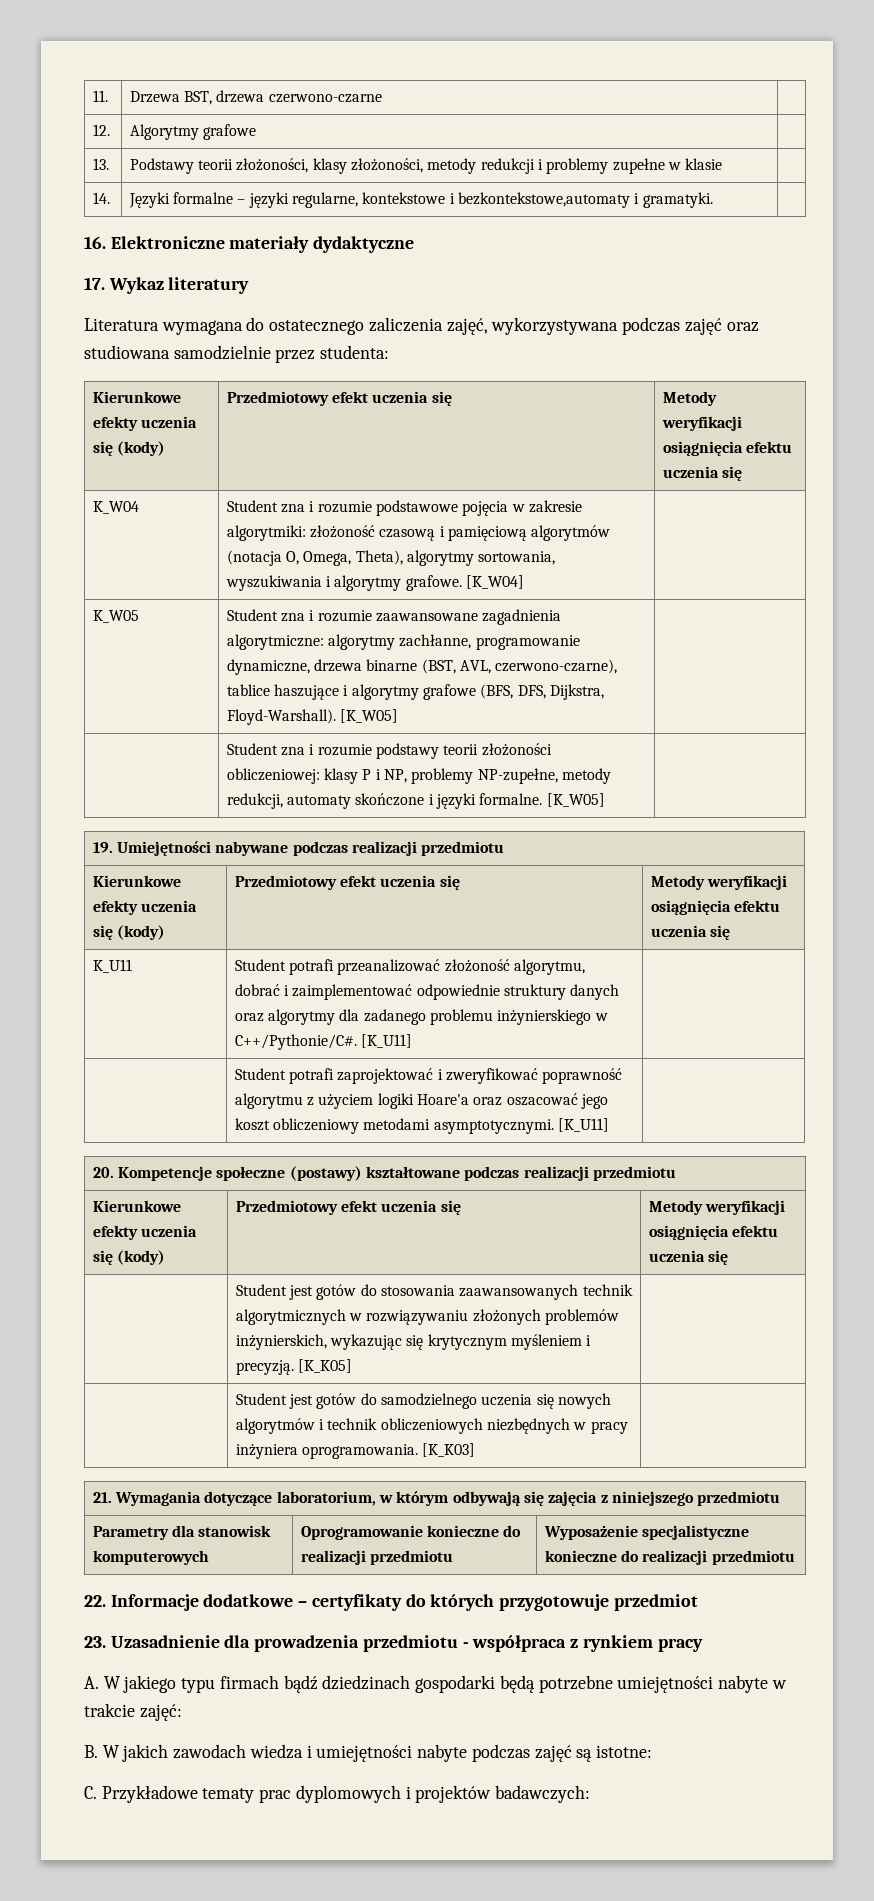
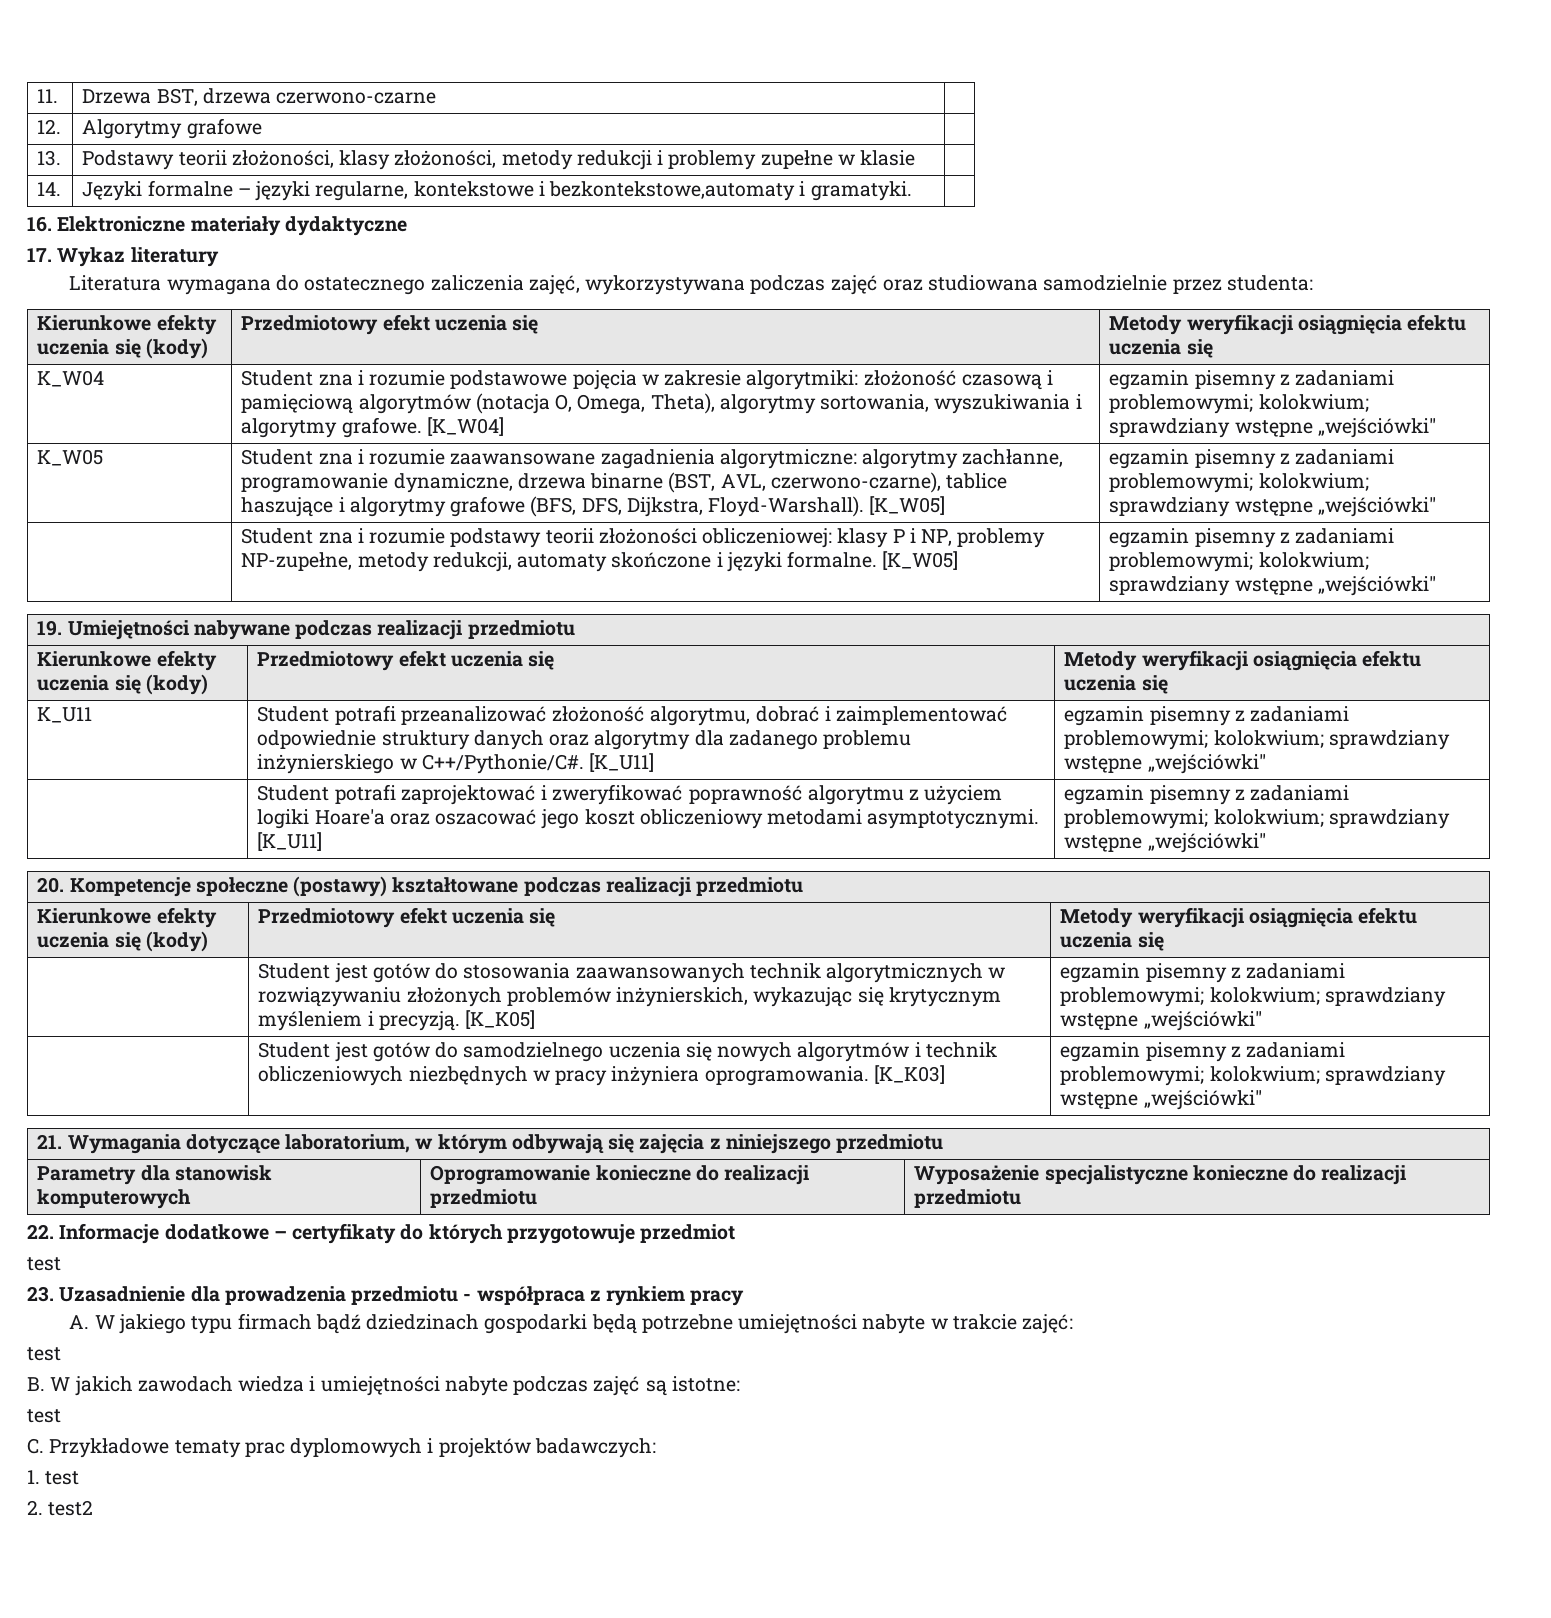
- K_W04 | Student zna i rozumie podstawowe pojęcia w zakresie algorytmiki: złożoność czasową i pamięciową algorytmów (notacja O, Omega, Theta), algorytmy sortowania, wyszukiwania i algorytmy grafowe. [K_W04] |
+ K_W04 | Student zna i rozumie podstawowe pojęcia w zakresie algorytmiki: złożoność czasową i pamięciową algorytmów (notacja O, Omega, Theta), algorytmy sortowania, wyszukiwania i algorytmy grafowe. [K_W04] | egzamin pisemny z zadaniami problemowymi; kolokwium; sprawdziany wstępne „wejściówki"
- K_W05 | Student zna i rozumie zaawansowane zagadnienia algorytmiczne: algorytmy zachłanne, programowanie dynamiczne, drzewa binarne (BST, AVL, czerwono-czarne), tablice haszujące i algorytmy grafowe (BFS, DFS, Dijkstra, Floyd-Warshall). [K_W05] |
+ K_W05 | Student zna i rozumie zaawansowane zagadnienia algorytmiczne: algorytmy zachłanne, programowanie dynamiczne, drzewa binarne (BST, AVL, czerwono-czarne), tablice haszujące i algorytmy grafowe (BFS, DFS, Dijkstra, Floyd-Warshall). [K_W05] | egzamin pisemny z zadaniami problemowymi; kolokwium; sprawdziany wstępne „wejściówki"
- | Student zna i rozumie podstawy teorii złożoności obliczeniowej: klasy P i NP, problemy NP-zupełne, metody redukcji, automaty skończone i języki formalne. [K_W05] |
+ | Student zna i rozumie podstawy teorii złożoności obliczeniowej: klasy P i NP, problemy NP-zupełne, metody redukcji, automaty skończone i języki formalne. [K_W05] | egzamin pisemny z zadaniami problemowymi; kolokwium; sprawdziany wstępne „wejściówki"
- K_U11 | Student potrafi przeanalizować złożoność algorytmu, dobrać i zaimplementować odpowiednie struktury danych oraz algorytmy dla zadanego problemu inżynierskiego w C++/Pythonie/C#. [K_U11] |
+ K_U11 | Student potrafi przeanalizować złożoność algorytmu, dobrać i zaimplementować odpowiednie struktury danych oraz algorytmy dla zadanego problemu inżynierskiego w C++/Pythonie/C#. [K_U11] | egzamin pisemny z zadaniami problemowymi; kolokwium; sprawdziany wstępne „wejściówki"
- | Student potrafi zaprojektować i zweryfikować poprawność algorytmu z użyciem logiki Hoare'a oraz oszacować jego koszt obliczeniowy metodami asymptotycznymi. [K_U11] |
+ | Student potrafi zaprojektować i zweryfikować poprawność algorytmu z użyciem logiki Hoare'a oraz oszacować jego koszt obliczeniowy metodami asymptotycznymi. [K_U11] | egzamin pisemny z zadaniami problemowymi; kolokwium; sprawdziany wstępne „wejściówki"
- | Student jest gotów do stosowania zaawansowanych technik algorytmicznych w rozwiązywaniu złożonych problemów inżynierskich, wykazując się krytycznym myśleniem i precyzją. [K_K05] |
+ | Student jest gotów do stosowania zaawansowanych technik algorytmicznych w rozwiązywaniu złożonych problemów inżynierskich, wykazując się krytycznym myśleniem i precyzją. [K_K05] | egzamin pisemny z zadaniami problemowymi; kolokwium; sprawdziany wstępne „wejściówki"
- | Student jest gotów do samodzielnego uczenia się nowych algorytmów i technik obliczeniowych niezbędnych w pracy inżyniera oprogramowania. [K_K03] |
+ | Student jest gotów do samodzielnego uczenia się nowych algorytmów i technik obliczeniowych niezbędnych w pracy inżyniera oprogramowania. [K_K03] | egzamin pisemny z zadaniami problemowymi; kolokwium; sprawdziany wstępne „wejściówki"
  22. Informacje dodatkowe – certyfikaty do których przygotowuje przedmiot
+ test
  A. W jakiego typu firmach bądź dziedzinach gospodarki będą potrzebne umiejętności nabyte w trakcie zajęć:
+ test
  B. W jakich zawodach wiedza i umiejętności nabyte podczas zajęć są istotne:
+ test
+ 1. test
+ 2. test2

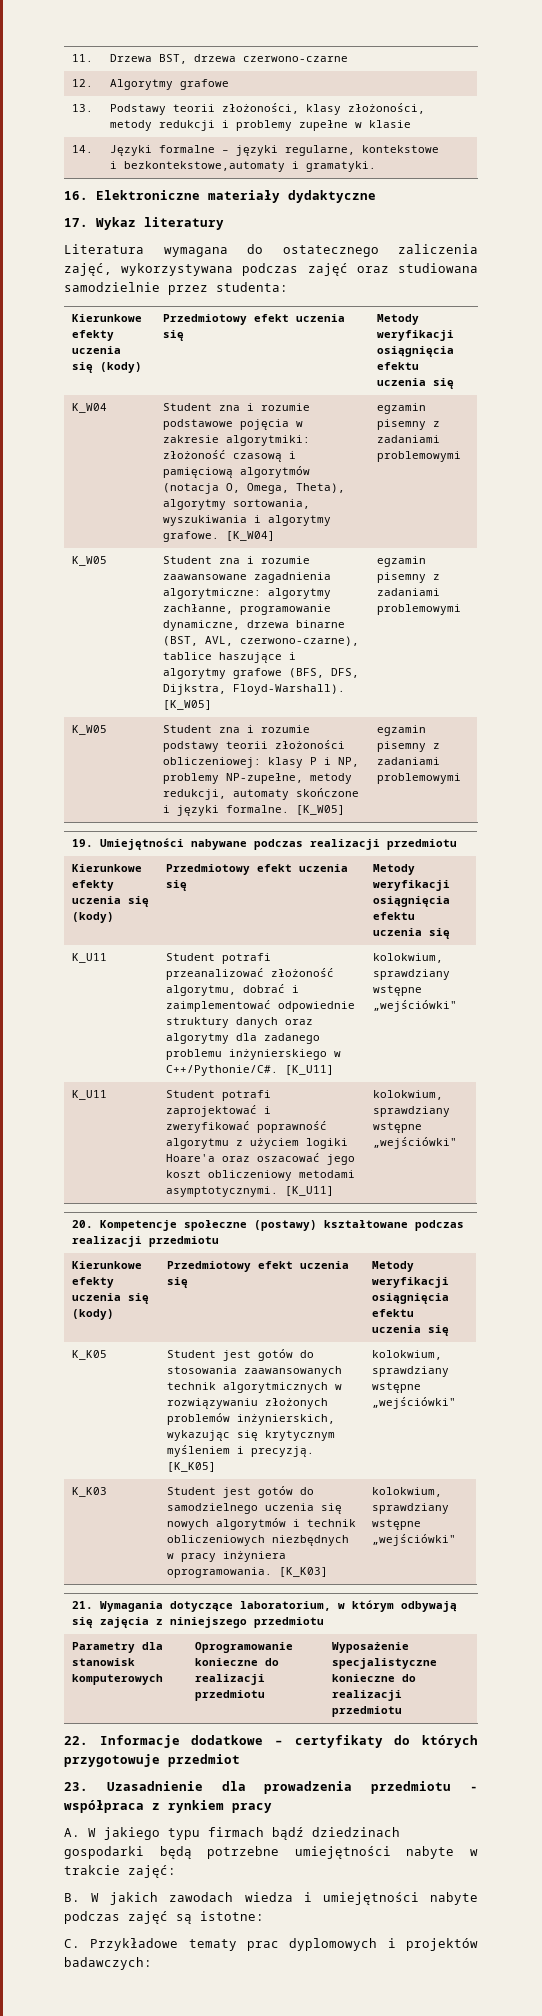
- K_W04 | Student zna i rozumie podstawowe pojęcia w zakresie algorytmiki: złożoność czasową i pamięciową algorytmów (notacja O, Omega, Theta), algorytmy sortowania, wyszukiwania i algorytmy grafowe. [K_W04] | egzamin pisemny z zadaniami problemowymi; kolokwium; sprawdziany wstępne „wejściówki"
+ K_W04 | Student zna i rozumie podstawowe pojęcia w zakresie algorytmiki: złożoność czasową i pamięciową algorytmów (notacja O, Omega, Theta), algorytmy sortowania, wyszukiwania i algorytmy grafowe. [K_W04] | egzamin pisemny z zadaniami problemowymi
- K_W05 | Student zna i rozumie zaawansowane zagadnienia algorytmiczne: algorytmy zachłanne, programowanie dynamiczne, drzewa binarne (BST, AVL, czerwono-czarne), tablice haszujące i algorytmy grafowe (BFS, DFS, Dijkstra, Floyd-Warshall). [K_W05] | egzamin pisemny z zadaniami problemowymi; kolokwium; sprawdziany wstępne „wejściówki"
- | Student zna i rozumie podstawy teorii złożoności obliczeniowej: klasy P i NP, problemy NP-zupełne, metody redukcji, automaty skończone i języki formalne. [K_W05] | egzamin pisemny z zadaniami problemowymi; kolokwium; sprawdziany wstępne „wejściówki"
+ K_W05 | Student zna i rozumie zaawansowane zagadnienia algorytmiczne: algorytmy zachłanne, programowanie dynamiczne, drzewa binarne (BST, AVL, czerwono-czarne), tablice haszujące i algorytmy grafowe (BFS, DFS, Dijkstra, Floyd-Warshall). [K_W05] | egzamin pisemny z zadaniami problemowymi
+ K_W05 | Student zna i rozumie podstawy teorii złożoności obliczeniowej: klasy P i NP, problemy NP-zupełne, metody redukcji, automaty skończone i języki formalne. [K_W05] | egzamin pisemny z zadaniami problemowymi
- K_U11 | Student potrafi przeanalizować złożoność algorytmu, dobrać i zaimplementować odpowiednie struktury danych oraz algorytmy dla zadanego problemu inżynierskiego w C++/Pythonie/C#. [K_U11] | egzamin pisemny z zadaniami problemowymi; kolokwium; sprawdziany wstępne „wejściówki"
- | Student potrafi zaprojektować i zweryfikować poprawność algorytmu z użyciem logiki Hoare'a oraz oszacować jego koszt obliczeniowy metodami asymptotycznymi. [K_U11] | egzamin pisemny z zadaniami problemowymi; kolokwium; sprawdziany wstępne „wejściówki"
+ K_U11 | Student potrafi przeanalizować złożoność algorytmu, dobrać i zaimplementować odpowiednie struktury danych oraz algorytmy dla zadanego problemu inżynierskiego w C++/Pythonie/C#. [K_U11] | kolokwium, sprawdziany wstępne „wejściówki"
+ K_U11 | Student potrafi zaprojektować i zweryfikować poprawność algorytmu z użyciem logiki Hoare'a oraz oszacować jego koszt obliczeniowy metodami asymptotycznymi. [K_U11] | kolokwium, sprawdziany wstępne „wejściówki"
- | Student jest gotów do stosowania zaawansowanych technik algorytmicznych w rozwiązywaniu złożonych problemów inżynierskich, wykazując się krytycznym myśleniem i precyzją. [K_K05] | egzamin pisemny z zadaniami problemowymi; kolokwium; sprawdziany wstępne „wejściówki"
- | Student jest gotów do samodzielnego uczenia się nowych algorytmów i technik obliczeniowych niezbędnych w pracy inżyniera oprogramowania. [K_K03] | egzamin pisemny z zadaniami problemowymi; kolokwium; sprawdziany wstępne „wejściówki"
+ K_K05 | Student jest gotów do stosowania zaawansowanych technik algorytmicznych w rozwiązywaniu złożonych problemów inżynierskich, wykazując się krytycznym myśleniem i precyzją. [K_K05] | kolokwium, sprawdziany wstępne „wejściówki"
+ K_K03 | Student jest gotów do samodzielnego uczenia się nowych algorytmów i technik obliczeniowych niezbędnych w pracy inżyniera oprogramowania. [K_K03] | kolokwium, sprawdziany wstępne „wejściówki"
  22. Informacje dodatkowe – certyfikaty do których przygotowuje przedmiot
- test
  A. W jakiego typu firmach bądź dziedzinach gospodarki będą potrzebne umiejętności nabyte w trakcie zajęć:
- test
  B. W jakich zawodach wiedza i umiejętności nabyte podczas zajęć są istotne:
- test
- 1. test
- 2. test2

